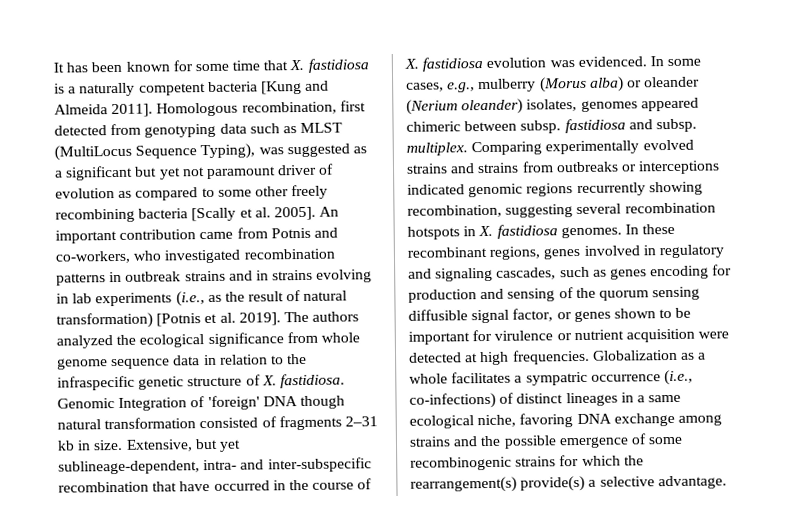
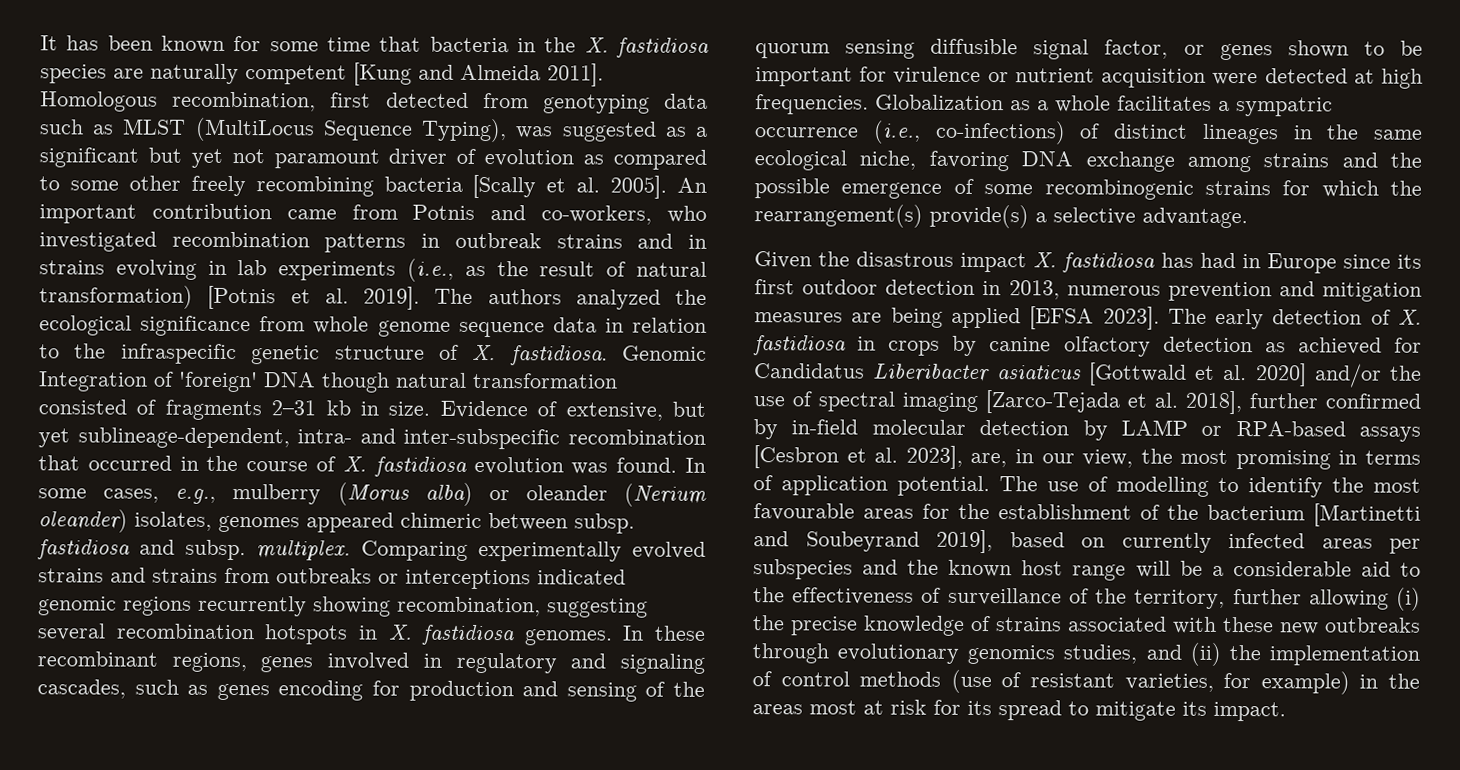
- It has been known for some time that X. fastidiosa is a naturally competent bacteria [Kung and Almeida 2011].
+ It has been known for some time that bacteria in the X. fastidiosa species are naturally competent [Kung and Almeida 2011].
- Extensive, but yet sublineage-dependent, intra- and inter-subspecific recombination that have occurred in the course of X. fastidiosa evolution was evidenced.
+ Evidence of extensive, but yet sublineage-dependent, intra- and inter-subspecific recombination that occurred in the course of X. fastidiosa evolution was found.
- Globalization as a whole facilitates a sympatric occurrence (i.e., co-infections) of distinct lineages in a same ecological niche, favoring DNA exchange among strains and the possible emergence of some recombinogenic strains for which the rearrangement(s) provide(s) a selective advantage.
+ Globalization as a whole facilitates a sympatric occurrence (i.e., co-infections) of distinct lineages in the same ecological niche, favoring DNA exchange among strains and the possible emergence of some recombinogenic strains for which the rearrangement(s) provide(s) a selective advantage.
+ Given the disastrous impact X. fastidiosa has had in Europe since its first outdoor detection in 2013, numerous prevention and mitigation measures are being applied [EFSA 2023]. The early detection of X. fastidiosa in crops by canine olfactory detection as achieved for Candidatus Liberibacter asiaticus [Gottwald et al. 2020] and/or the use of spectral imaging [Zarco-Tejada et al. 2018], further confirmed by in-field molecular detection by LAMP or RPA-based assays [Cesbron et al. 2023], are, in our view, the most promising in terms of application potential. The use of modelling to identify the most favourable areas for the establishment of the bacterium [Martinetti and Soubeyrand 2019], based on currently infected areas per subspecies and the known host range will be a considerable aid to the effectiveness of surveillance of the territory, further allowing (i) the precise knowledge of strains associated with these new outbreaks through evolutionary genomics studies, and (ii) the implementation of control methods (use of resistant varieties, for example) in the areas most at risk for its spread to mitigate its impact.

